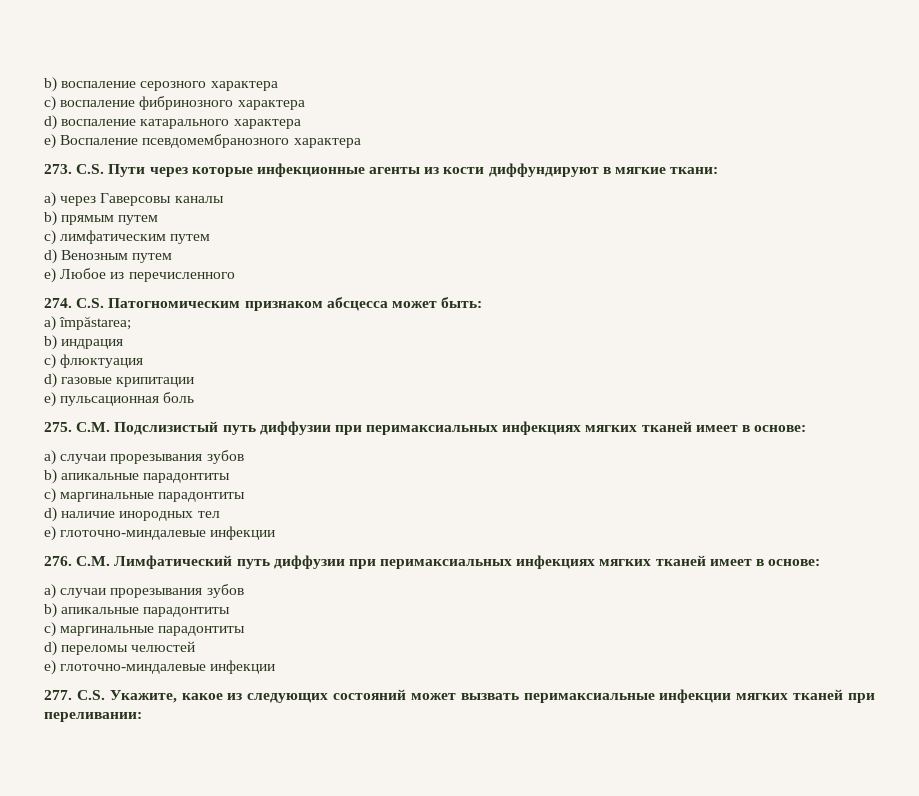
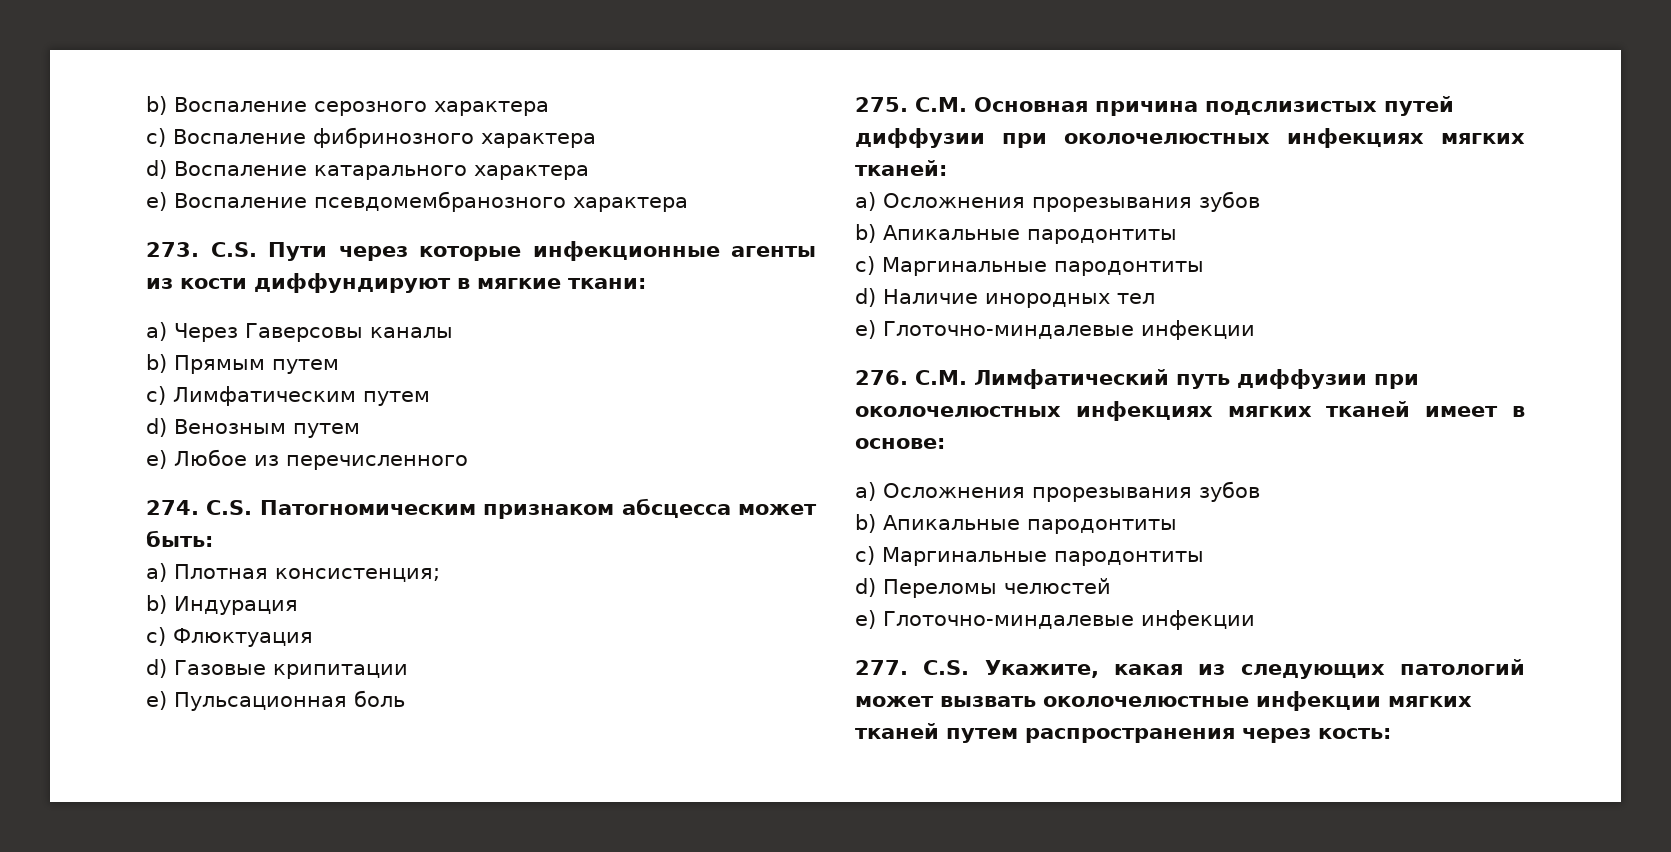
- b) воспаление серозного характера
+ b) Воспаление серозного характера
- c) воспаление фибринозного характера
+ c) Воспаление фибринозного характера
- d) воспаление катарального характера
+ d) Воспаление катарального характера
- a) через Гаверсовы каналы
+ a) Через Гаверсовы каналы
- b) прямым путем
+ b) Прямым путем
- c) лимфатическим путем
+ c) Лимфатическим путем
- a) împăstarea;
- b) индрация
- c) флюктуация
- d) газовые крипитации
+ a) Плотная консистенция;
+ b) Индурация
+ c) Флюктуация
+ d) Газовые крипитации
- e) пульсационная боль
+ e) Пульсационная боль
- 275. C.M. Подслизистый путь диффузии при перимаксиальных инфекциях мягких тканей имеет в основе:
- a) случаи прорезывания зубов
- b) апикальные парадонтиты
- c) маргинальные парадонтиты
- d) наличие инородных тел
- e) глоточно-миндалевые инфекции
- 276. C.M. Лимфатический путь диффузии при перимаксиальных инфекциях мягких тканей имеет в основе:
- a) случаи прорезывания зубов
- b) апикальные парадонтиты
- c) маргинальные парадонтиты
- d) переломы челюстей
- e) глоточно-миндалевые инфекции
+ 275. C.M. Основная причина подслизистых путей диффузии при околочелюстных инфекциях мягких тканей:
+ a) Осложнения прорезывания зубов
+ b) Апикальные пародонтиты
+ c) Маргинальные пародонтиты
+ d) Наличие инородных тел
+ e) Глоточно-миндалевые инфекции
+ 276. C.M. Лимфатический путь диффузии при околочелюстных инфекциях мягких тканей имеет в основе:
+ a) Осложнения прорезывания зубов
+ b) Апикальные пародонтиты
+ c) Маргинальные пародонтиты
+ d) Переломы челюстей
+ e) Глоточно-миндалевые инфекции
- 277. C.S. Укажите, какое из следующих состояний может вызвать перимаксиальные инфекции мягких тканей при переливании:
+ 277. C.S. Укажите, какая из следующих патологий может вызвать околочелюстные инфекции мягких тканей путем распространения через кость:

